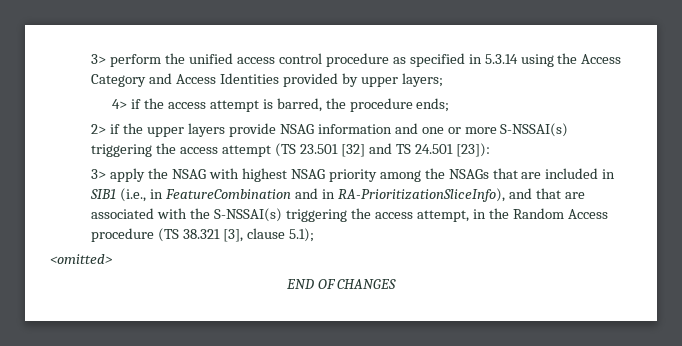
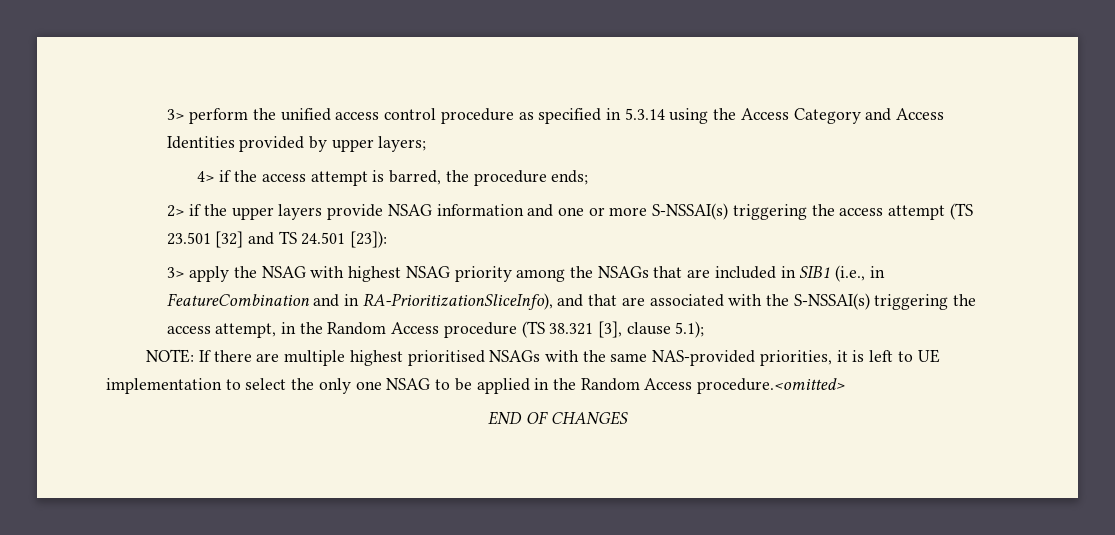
- <omitted>
+ NOTE: If there are multiple highest prioritised NSAGs with the same NAS-provided priorities, it is left to UE implementation to select the only one NSAG to be applied in the Random Access procedure.<omitted>

